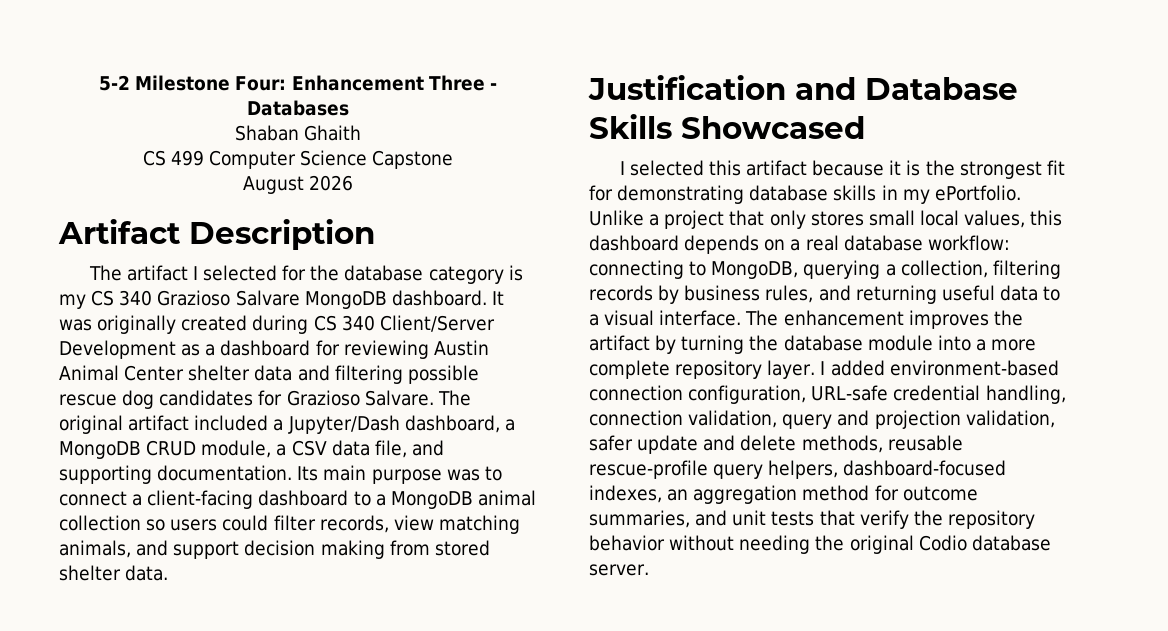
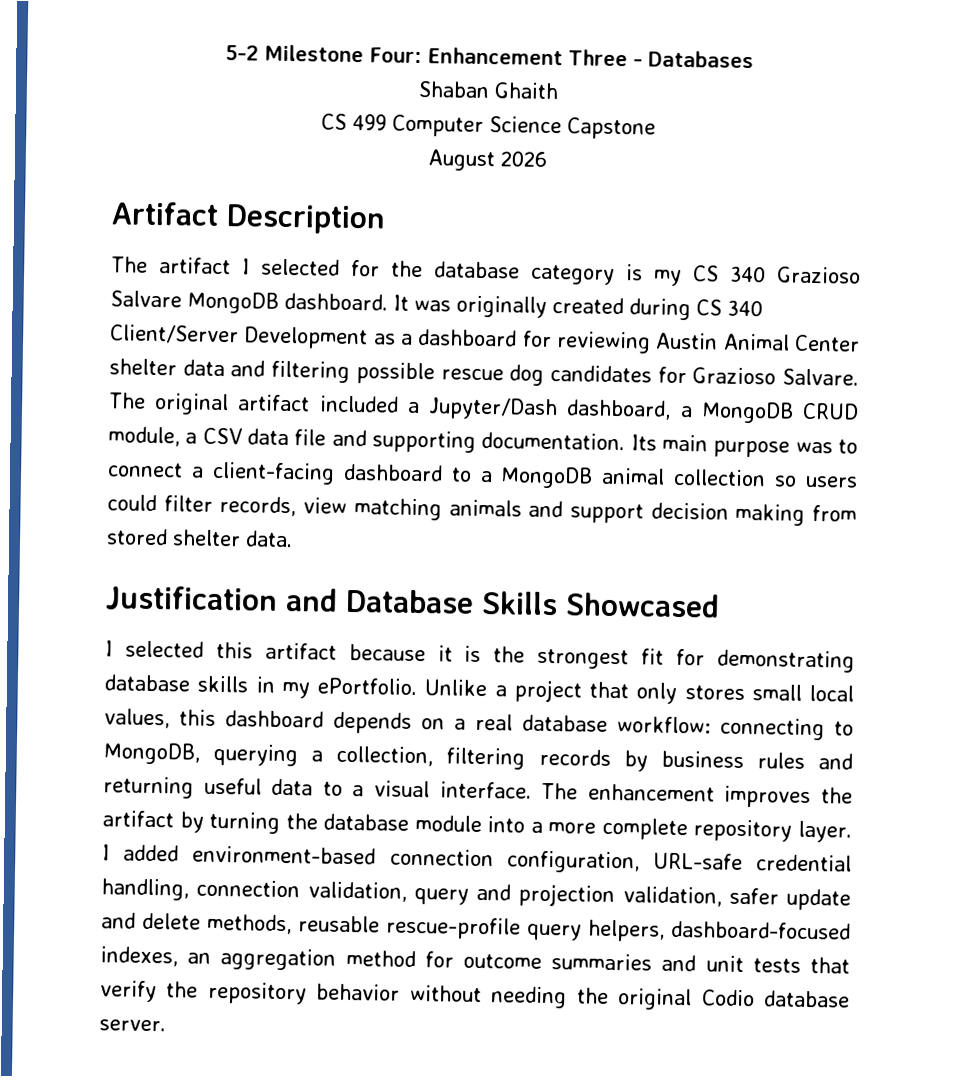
- The original artifact included a Jupyter/Dash dashboard, a MongoDB CRUD module, a CSV data file, and supporting documentation.
+ The original artifact included a Jupyter/Dash dashboard, a MongoDB CRUD module, a CSV data file and supporting documentation.
- Its main purpose was to connect a client-facing dashboard to a MongoDB animal collection so users could filter records, view matching animals, and support decision making from stored shelter data.
+ Its main purpose was to connect a client-facing dashboard to a MongoDB animal collection so users could filter records, view matching animals and support decision making from stored shelter data.
- Unlike a project that only stores small local values, this dashboard depends on a real database workflow: connecting to MongoDB, querying a collection, filtering records by business rules, and returning useful data to a visual interface.
+ Unlike a project that only stores small local values, this dashboard depends on a real database workflow: connecting to MongoDB, querying a collection, filtering records by business rules and returning useful data to a visual interface.
- I added environment-based connection configuration, URL-safe credential handling, connection validation, query and projection validation, safer update and delete methods, reusable rescue-profile query helpers, dashboard-focused indexes, an aggregation method for outcome summaries, and unit tests that verify the repository behavior without needing the original Codio database server.
+ I added environment-based connection configuration, URL-safe credential handling, connection validation, query and projection validation, safer update and delete methods, reusable rescue-profile query helpers, dashboard-focused indexes, an aggregation method for outcome summaries and unit tests that verify the repository behavior without needing the original Codio database server.

